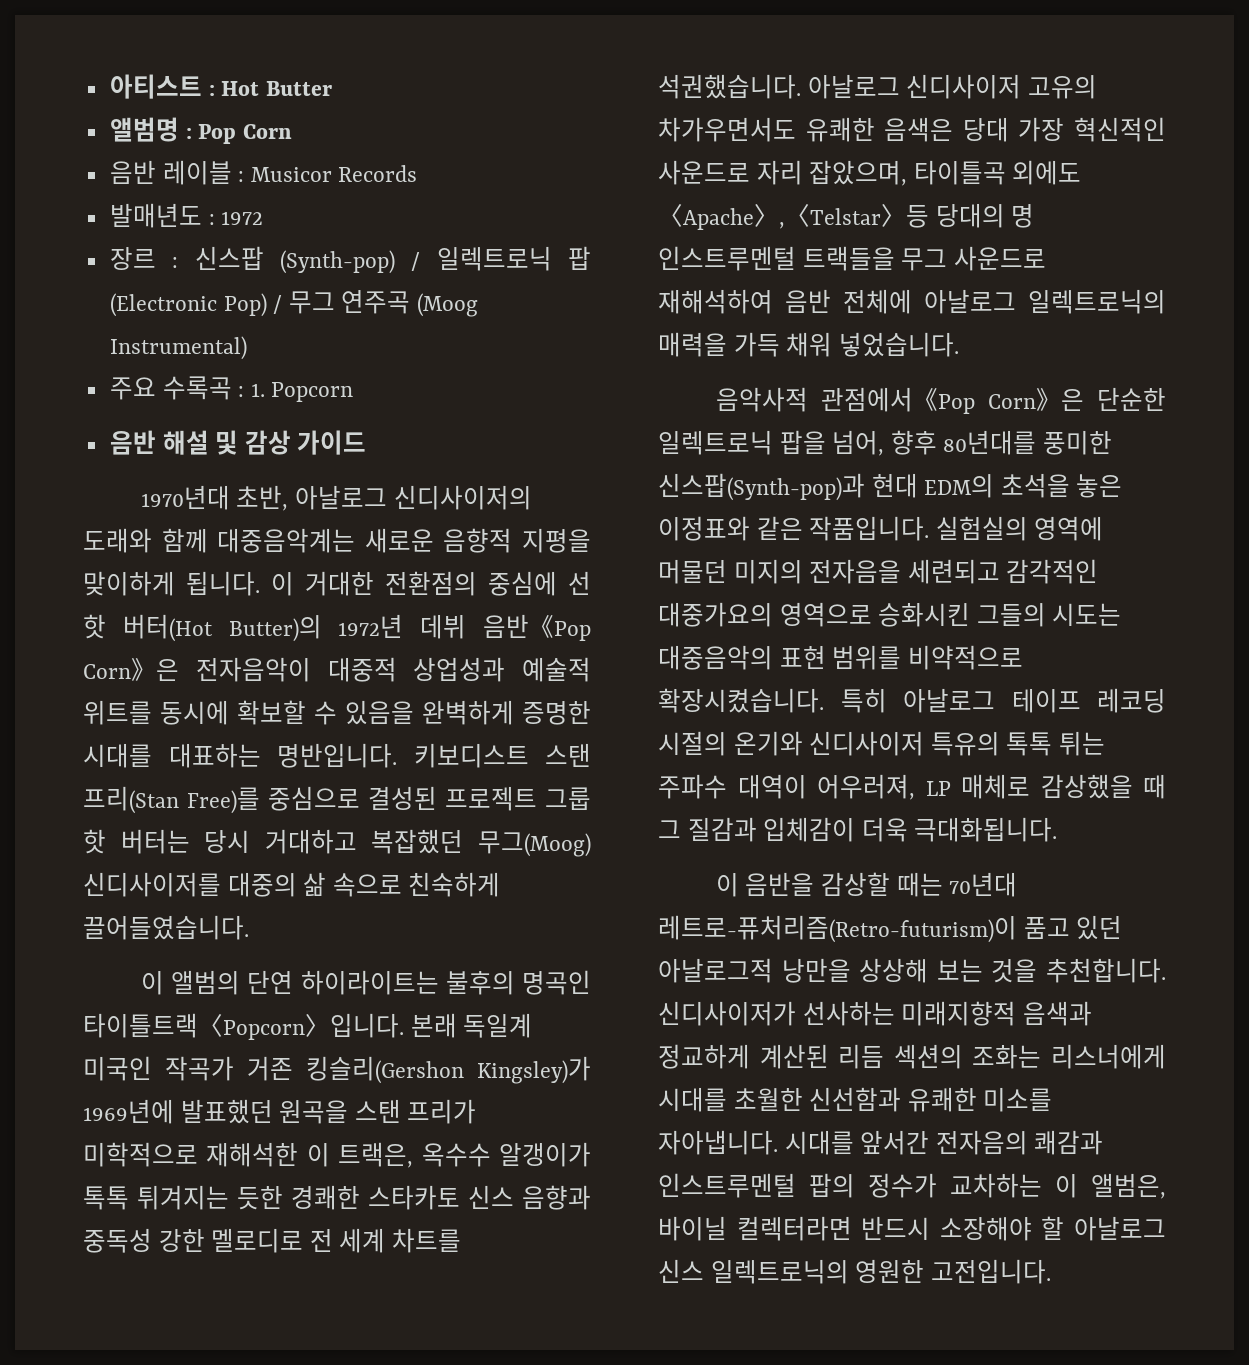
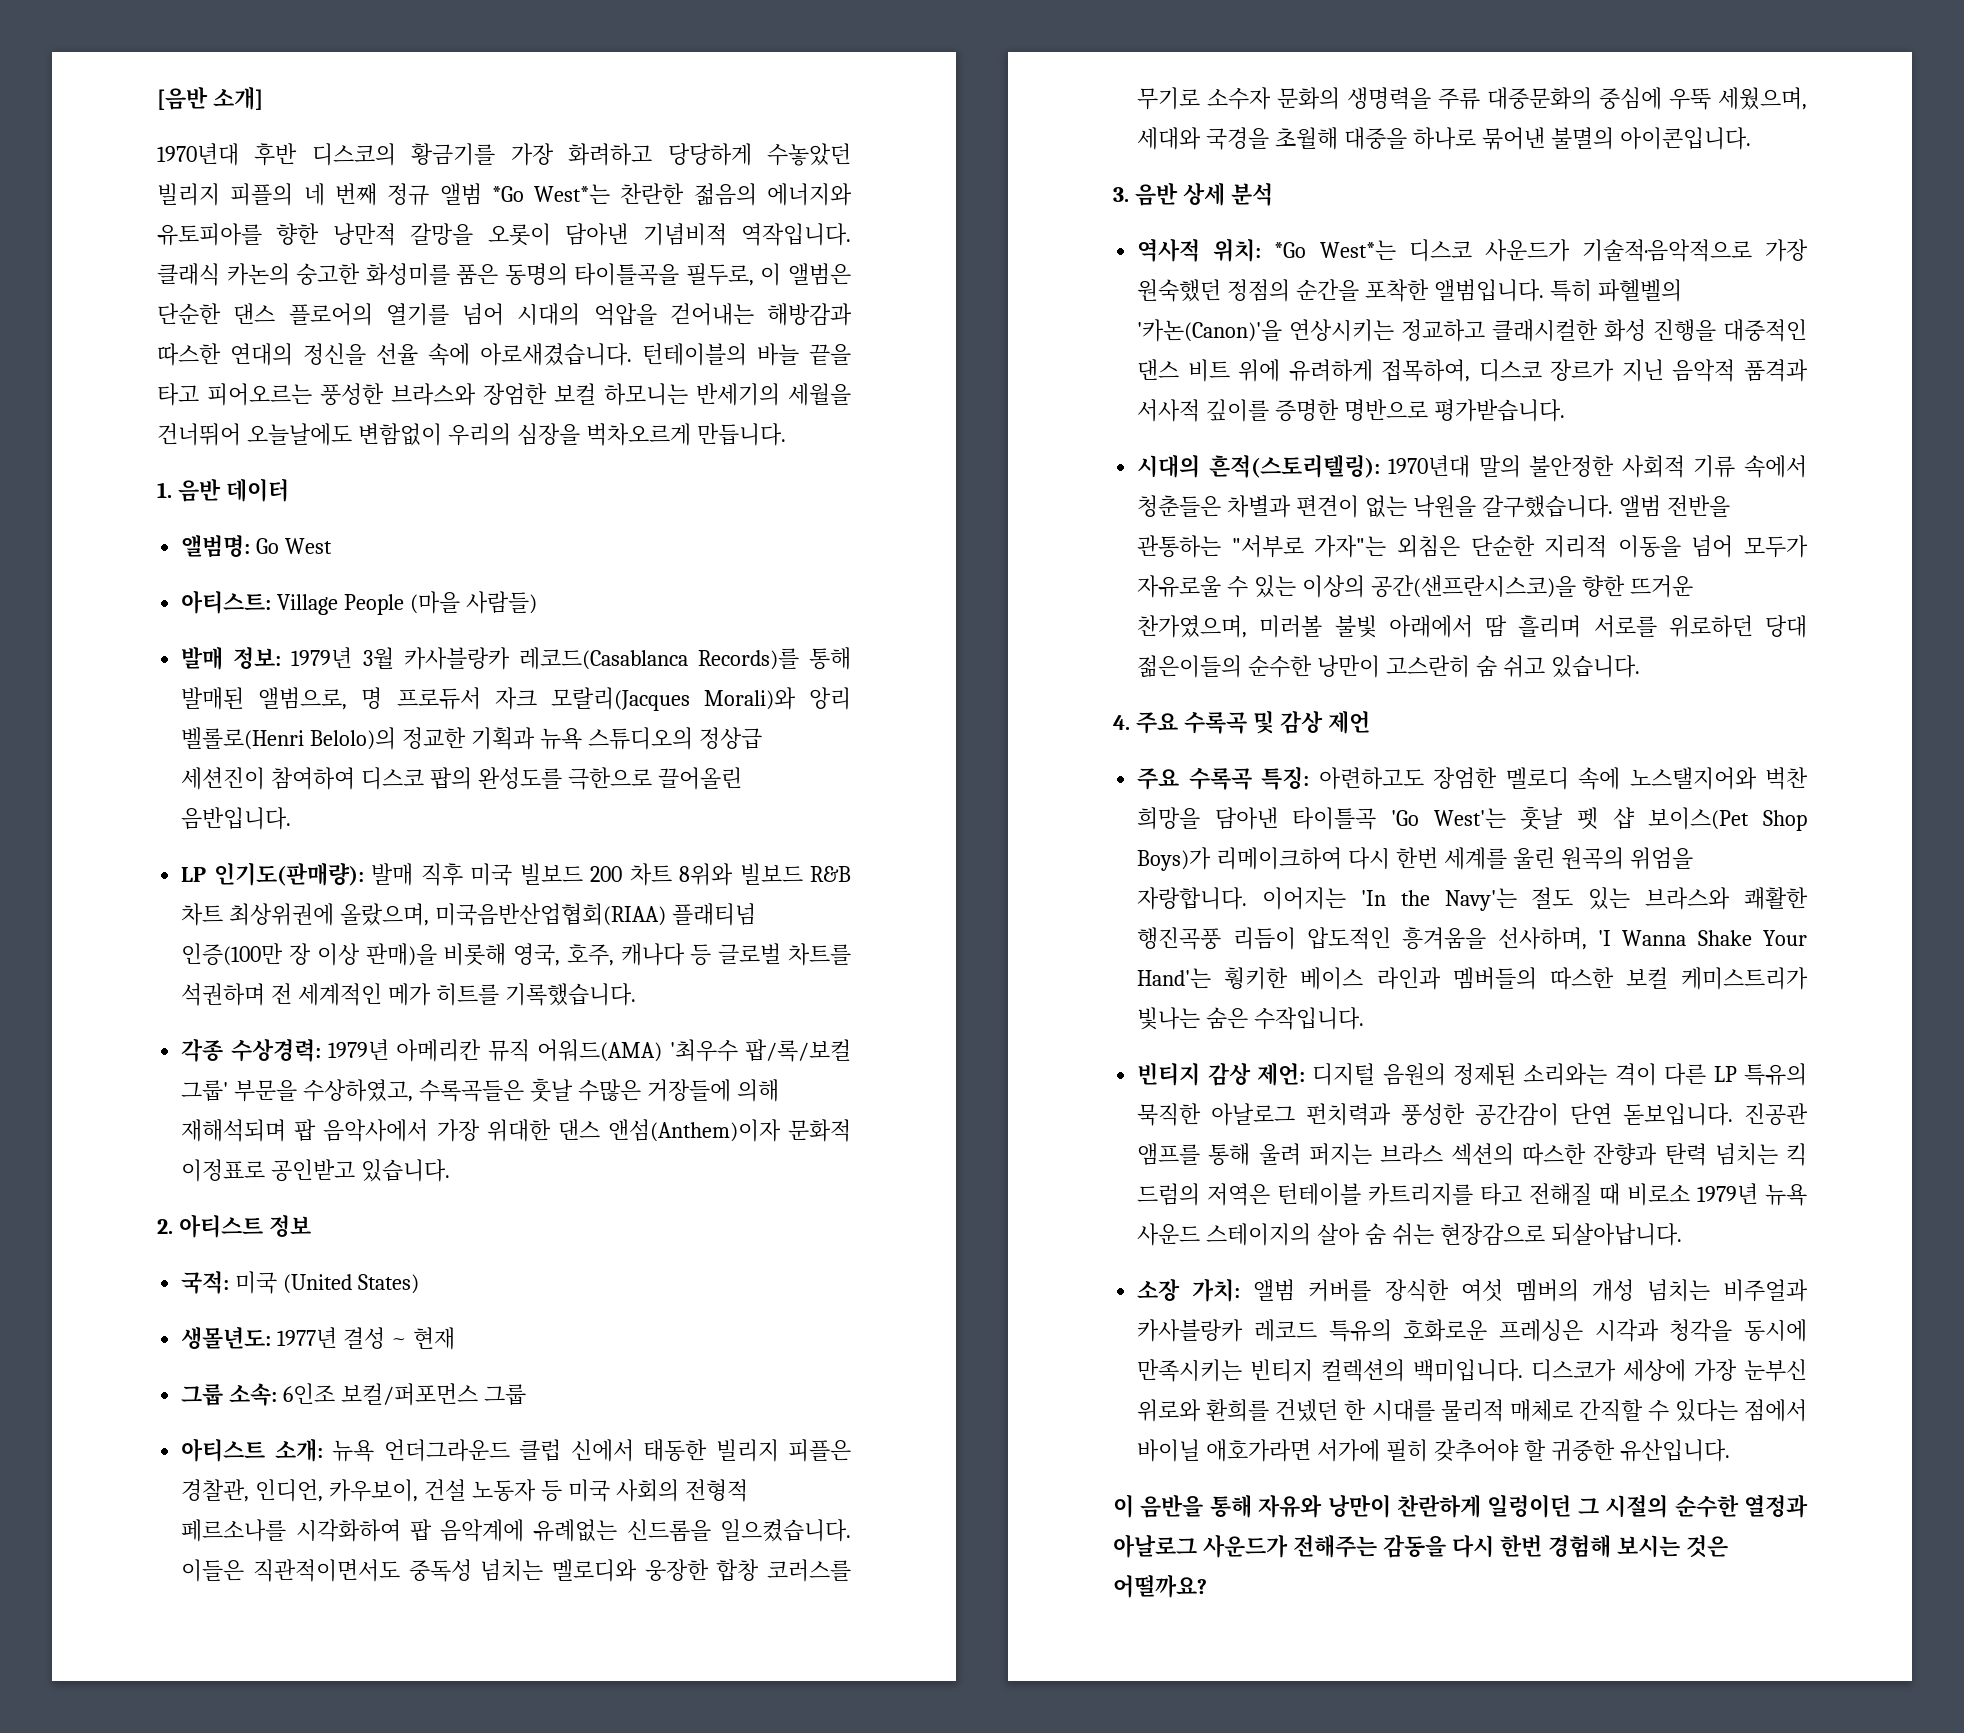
- 아티스트 : Hot Butter
- 앨범명 : Pop Corn
- 음반 레이블 : Musicor Records
- 발매년도 : 1972
- 장르 : 신스팝 (Synth-pop) / 일렉트로닉 팝 (Electronic Pop) / 무그 연주곡 (Moog Instrumental)
- 주요 수록곡 : 1. Popcorn
- 음반 해설 및 감상 가이드
- 1970년대 초반, 아날로그 신디사이저의 도래와 함께 대중음악계는 새로운 음향적 지평을 맞이하게 됩니다. 이 거대한 전환점의 중심에 선 핫 버터(Hot Butter)의 1972년 데뷔 음반《Pop Corn》은 전자음악이 대중적 상업성과 예술적 위트를 동시에 확보할 수 있음을 완벽하게 증명한 시대를 대표하는 명반입니다. 키보디스트 스탠 프리(Stan Free)를 중심으로 결성된 프로젝트 그룹 핫 버터는 당시 거대하고 복잡했던 무그(Moog) 신디사이저를 대중의 삶 속으로 친숙하게 끌어들였습니다.
- 이 앨범의 단연 하이라이트는 불후의 명곡인 타이틀트랙〈Popcorn〉입니다. 본래 독일계 미국인 작곡가 거존 킹슬리(Gershon Kingsley)가 1969년에 발표했던 원곡을 스탠 프리가 미학적으로 재해석한 이 트랙은, 옥수수 알갱이가 톡톡 튀겨지는 듯한 경쾌한 스타카토 신스 음향과 중독성 강한 멜로디로 전 세계 차트를 석권했습니다. 아날로그 신디사이저 고유의 차가우면서도 유쾌한 음색은 당대 가장 혁신적인 사운드로 자리 잡았으며, 타이틀곡 외에도〈Apache〉,〈Telstar〉등 당대의 명 인스트루멘털 트랙들을 무그 사운드로 재해석하여 음반 전체에 아날로그 일렉트로닉의 매력을 가득 채워 넣었습니다.
- 음악사적 관점에서《Pop Corn》은 단순한 일렉트로닉 팝을 넘어, 향후 80년대를 풍미한 신스팝(Synth-pop)과 현대 EDM의 초석을 놓은 이정표와 같은 작품입니다. 실험실의 영역에 머물던 미지의 전자음을 세련되고 감각적인 대중가요의 영역으로 승화시킨 그들의 시도는 대중음악의 표현 범위를 비약적으로 확장시켰습니다. 특히 아날로그 테이프 레코딩 시절의 온기와 신디사이저 특유의 톡톡 튀는 주파수 대역이 어우러져, LP 매체로 감상했을 때 그 질감과 입체감이 더욱 극대화됩니다.
- 이 음반을 감상할 때는 70년대 레트로-퓨처리즘(Retro-futurism)이 품고 있던 아날로그적 낭만을 상상해 보는 것을 추천합니다. 신디사이저가 선사하는 미래지향적 음색과 정교하게 계산된 리듬 섹션의 조화는 리스너에게 시대를 초월한 신선함과 유쾌한 미소를 자아냅니다. 시대를 앞서간 전자음의 쾌감과 인스트루멘털 팝의 정수가 교차하는 이 앨범은, 바이닐 컬렉터라면 반드시 소장해야 할 아날로그 신스 일렉트로닉의 영원한 고전입니다.
+ [음반 소개]
+ 1970년대 후반 디스코의 황금기를 가장 화려하고 당당하게 수놓았던 빌리지 피플의 네 번째 정규 앨범 *Go West*는 찬란한 젊음의 에너지와 유토피아를 향한 낭만적 갈망을 오롯이 담아낸 기념비적 역작입니다. 클래식 카논의 숭고한 화성미를 품은 동명의 타이틀곡을 필두로, 이 앨범은 단순한 댄스 플로어의 열기를 넘어 시대의 억압을 걷어내는 해방감과 따스한 연대의 정신을 선율 속에 아로새겼습니다. 턴테이블의 바늘 끝을 타고 피어오르는 풍성한 브라스와 장엄한 보컬 하모니는 반세기의 세월을 건너뛰어 오늘날에도 변함없이 우리의 심장을 벅차오르게 만듭니다.
+ 1. 음반 데이터
+ 앨범명: Go West
+ 아티스트: Village People (마을 사람들)
+ 발매 정보: 1979년 3월 카사블랑카 레코드(Casablanca Records)를 통해 발매된 앨범으로, 명 프로듀서 자크 모랄리(Jacques Morali)와 앙리 벨롤로(Henri Belolo)의 정교한 기획과 뉴욕 스튜디오의 정상급 세션진이 참여하여 디스코 팝의 완성도를 극한으로 끌어올린 음반입니다.
+ LP 인기도(판매량): 발매 직후 미국 빌보드 200 차트 8위와 빌보드 R&B 차트 최상위권에 올랐으며, 미국음반산업협회(RIAA) 플래티넘 인증(100만 장 이상 판매)을 비롯해 영국, 호주, 캐나다 등 글로벌 차트를 석권하며 전 세계적인 메가 히트를 기록했습니다.
+ 각종 수상경력: 1979년 아메리칸 뮤직 어워드(AMA) '최우수 팝/록/보컬 그룹' 부문을 수상하였고, 수록곡들은 훗날 수많은 거장들에 의해 재해석되며 팝 음악사에서 가장 위대한 댄스 앤섬(Anthem)이자 문화적 이정표로 공인받고 있습니다.
+ 2. 아티스트 정보
+ 국적: 미국 (United States)
+ 생몰년도: 1977년 결성 ~ 현재
+ 그룹 소속: 6인조 보컬/퍼포먼스 그룹
+ 아티스트 소개: 뉴욕 언더그라운드 클럽 신에서 태동한 빌리지 피플은 경찰관, 인디언, 카우보이, 건설 노동자 등 미국 사회의 전형적 페르소나를 시각화하여 팝 음악계에 유례없는 신드롬을 일으켰습니다. 이들은 직관적이면서도 중독성 넘치는 멜로디와 웅장한 합창 코러스를 무기로 소수자 문화의 생명력을 주류 대중문화의 중심에 우뚝 세웠으며, 세대와 국경을 초월해 대중을 하나로 묶어낸 불멸의 아이콘입니다.
+ 3. 음반 상세 분석
+ 역사적 위치: *Go West*는 디스코 사운드가 기술적·음악적으로 가장 원숙했던 정점의 순간을 포착한 앨범입니다. 특히 파헬벨의 '카논(Canon)'을 연상시키는 정교하고 클래시컬한 화성 진행을 대중적인 댄스 비트 위에 유려하게 접목하여, 디스코 장르가 지닌 음악적 품격과 서사적 깊이를 증명한 명반으로 평가받습니다.
+ 시대의 흔적(스토리텔링): 1970년대 말의 불안정한 사회적 기류 속에서 청춘들은 차별과 편견이 없는 낙원을 갈구했습니다. 앨범 전반을 관통하는 "서부로 가자"는 외침은 단순한 지리적 이동을 넘어 모두가 자유로울 수 있는 이상의 공간(샌프란시스코)을 향한 뜨거운 찬가였으며, 미러볼 불빛 아래에서 땀 흘리며 서로를 위로하던 당대 젊은이들의 순수한 낭만이 고스란히 숨 쉬고 있습니다.
+ 4. 주요 수록곡 및 감상 제언
+ 주요 수록곡 특징: 아련하고도 장엄한 멜로디 속에 노스탤지어와 벅찬 희망을 담아낸 타이틀곡 'Go West'는 훗날 펫 샵 보이스(Pet Shop Boys)가 리메이크하여 다시 한번 세계를 울린 원곡의 위엄을 자랑합니다. 이어지는 'In the Navy'는 절도 있는 브라스와 쾌활한 행진곡풍 리듬이 압도적인 흥겨움을 선사하며, 'I Wanna Shake Your Hand'는 훵키한 베이스 라인과 멤버들의 따스한 보컬 케미스트리가 빛나는 숨은 수작입니다.
+ 빈티지 감상 제언: 디지털 음원의 정제된 소리와는 격이 다른 LP 특유의 묵직한 아날로그 펀치력과 풍성한 공간감이 단연 돋보입니다. 진공관 앰프를 통해 울려 퍼지는 브라스 섹션의 따스한 잔향과 탄력 넘치는 킥 드럼의 저역은 턴테이블 카트리지를 타고 전해질 때 비로소 1979년 뉴욕 사운드 스테이지의 살아 숨 쉬는 현장감으로 되살아납니다.
+ 소장 가치: 앨범 커버를 장식한 여섯 멤버의 개성 넘치는 비주얼과 카사블랑카 레코드 특유의 호화로운 프레싱은 시각과 청각을 동시에 만족시키는 빈티지 컬렉션의 백미입니다. 디스코가 세상에 가장 눈부신 위로와 환희를 건넸던 한 시대를 물리적 매체로 간직할 수 있다는 점에서 바이닐 애호가라면 서가에 필히 갖추어야 할 귀중한 유산입니다.
+ 이 음반을 통해 자유와 낭만이 찬란하게 일렁이던 그 시절의 순수한 열정과 아날로그 사운드가 전해주는 감동을 다시 한번 경험해 보시는 것은 어떨까요?

